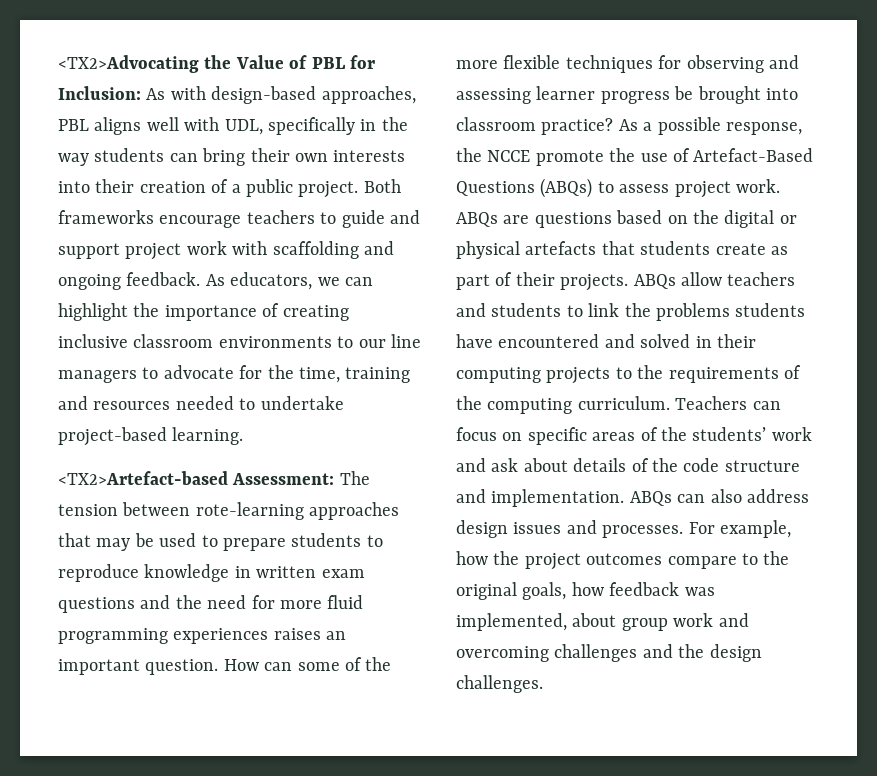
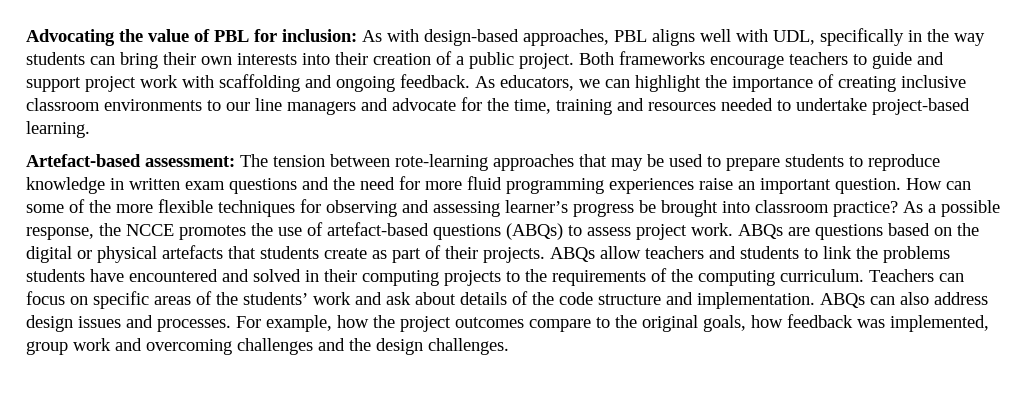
- <TX2>Advocating the Value of PBL for Inclusion: As with design-based approaches, PBL aligns well with UDL, specifically in the way students can bring their own interests into their creation of a public project.
+ Advocating the value of PBL for inclusion: As with design-based approaches, PBL aligns well with UDL, specifically in the way students can bring their own interests into their creation of a public project.
- As educators, we can highlight the importance of creating inclusive classroom environments to our line managers to advocate for the time, training and resources needed to undertake project-based learning.
+ As educators, we can highlight the importance of creating inclusive classroom environments to our line managers and advocate for the time, training and resources needed to undertake project-based learning.
- <TX2>Artefact-based Assessment: The tension between rote-learning approaches that may be used to prepare students to reproduce knowledge in written exam questions and the need for more fluid programming experiences raises an important question.
+ Artefact-based assessment: The tension between rote-learning approaches that may be used to prepare students to reproduce knowledge in written exam questions and the need for more fluid programming experiences raise an important question.
- How can some of the more flexible techniques for observing and assessing learner progress be brought into classroom practice?
+ How can some of the more flexible techniques for observing and assessing learner’s progress be brought into classroom practice?
- As a possible response, the NCCE promote the use of Artefact-Based Questions (ABQs) to assess project work.
+ As a possible response, the NCCE promotes the use of artefact-based questions (ABQs) to assess project work.
- For example, how the project outcomes compare to the original goals, how feedback was implemented, about group work and overcoming challenges and the design challenges.
+ For example, how the project outcomes compare to the original goals, how feedback was implemented, group work and overcoming challenges and the design challenges.

